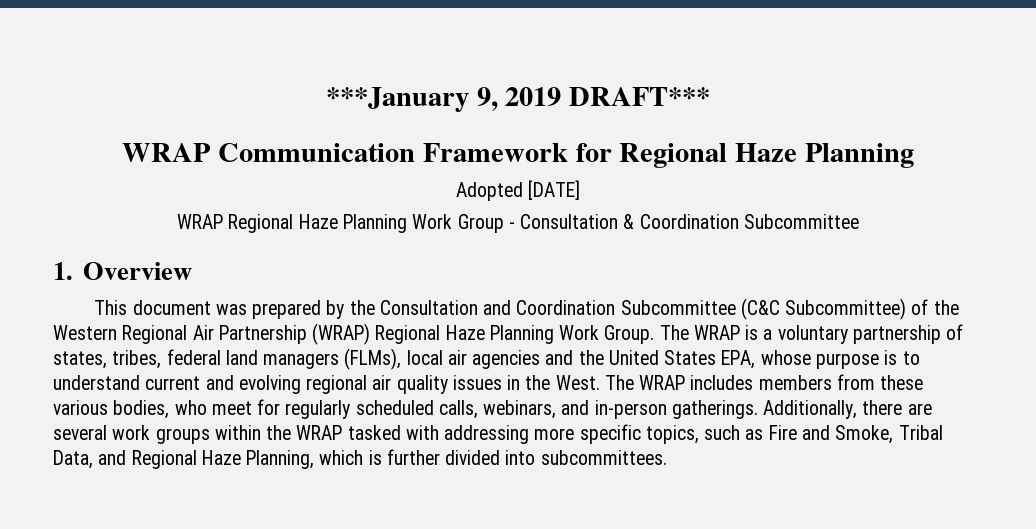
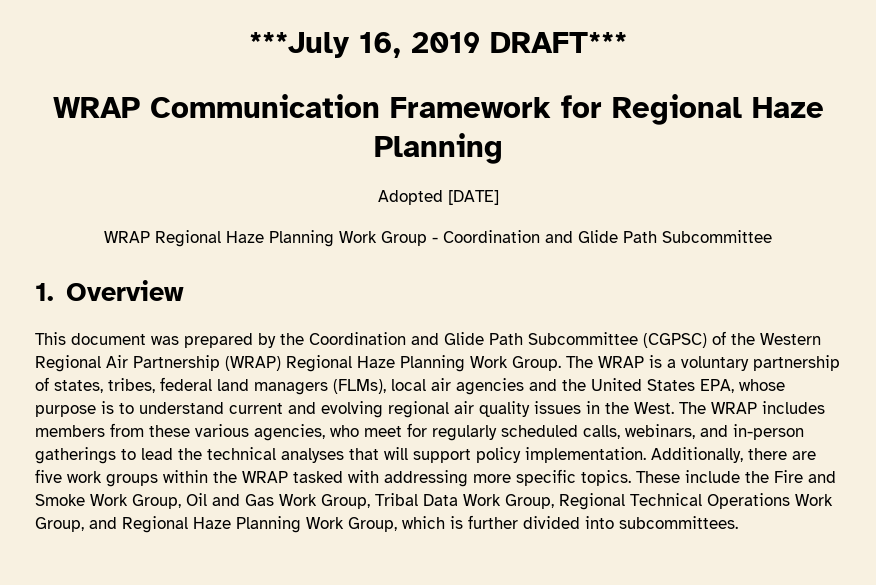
- ***January 9, 2019 DRAFT***
+ ***July 16, 2019 DRAFT***
- WRAP Regional Haze Planning Work Group - Consultation & Coordination Subcommittee
+ WRAP Regional Haze Planning Work Group - Coordination and Glide Path Subcommittee
- This document was prepared by the Consultation and Coordination Subcommittee (C&C Subcommittee) of the Western Regional Air Partnership (WRAP) Regional Haze Planning Work Group.
+ This document was prepared by the Coordination and Glide Path Subcommittee (CGPSC) of the Western Regional Air Partnership (WRAP) Regional Haze Planning Work Group.
- The WRAP includes members from these various bodies, who meet for regularly scheduled calls, webinars, and in-person gatherings.
+ The WRAP includes members from these various agencies, who meet for regularly scheduled calls, webinars, and in-person gatherings to lead the technical analyses that will support policy implementation.
- Additionally, there are several work groups within the WRAP tasked with addressing more specific topics, such as Fire and Smoke, Tribal Data, and Regional Haze Planning, which is further divided into subcommittees.
+ Additionally, there are five work groups within the WRAP tasked with addressing more specific topics. These include the Fire and Smoke Work Group, Oil and Gas Work Group, Tribal Data Work Group, Regional Technical Operations Work Group, and Regional Haze Planning Work Group, which is further divided into subcommittees.

